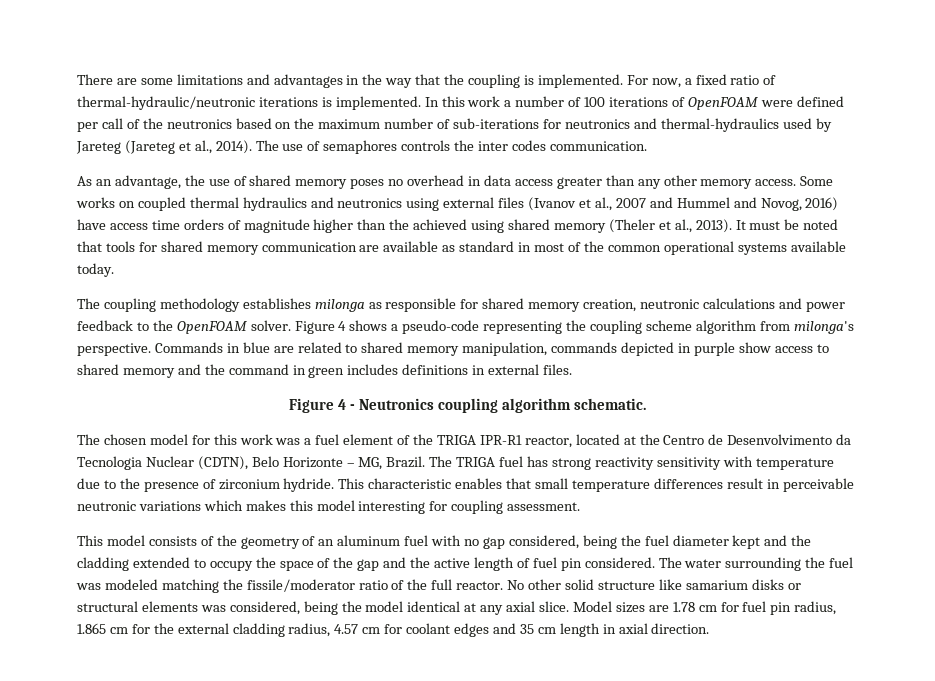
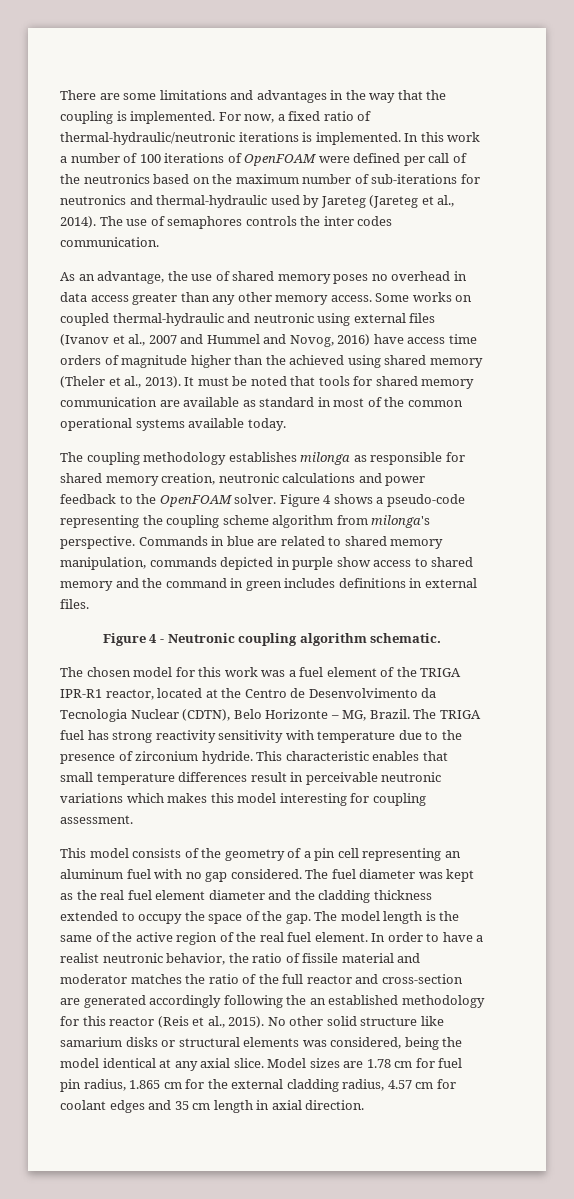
- In this work a number of 100 iterations of OpenFOAM were defined per call of the neutronics based on the maximum number of sub-iterations for neutronics and thermal-hydraulics used by Jareteg (Jareteg et al., 2014).
+ In this work a number of 100 iterations of OpenFOAM were defined per call of the neutronics based on the maximum number of sub-iterations for neutronics and thermal-hydraulic used by Jareteg (Jareteg et al., 2014).
- Some works on coupled thermal hydraulics and neutronics using external files (Ivanov et al., 2007 and Hummel and Novog, 2016) have access time orders of magnitude higher than the achieved using shared memory (Theler et al., 2013).
+ Some works on coupled thermal-hydraulic and neutronic using external files (Ivanov et al., 2007 and Hummel and Novog, 2016) have access time orders of magnitude higher than the achieved using shared memory (Theler et al., 2013).
- Figure 4 - Neutronics coupling algorithm schematic.
+ Figure 4 - Neutronic coupling algorithm schematic.
- This model consists of the geometry of an aluminum fuel with no gap considered, being the fuel diameter kept and the cladding extended to occupy the space of the gap and the active length of fuel pin considered. The water surrounding the fuel was modeled matching the fissile/moderator ratio of the full reactor.
+ This model consists of the geometry of a pin cell representing an aluminum fuel with no gap considered. The fuel diameter was kept as the real fuel element diameter and the cladding thickness extended to occupy the space of the gap. The model length is the same of the active region of the real fuel element. In order to have a realist neutronic behavior, the ratio of fissile material and moderator matches the ratio of the full reactor and cross-section are generated accordingly following the an established methodology for this reactor (Reis et al., 2015).

